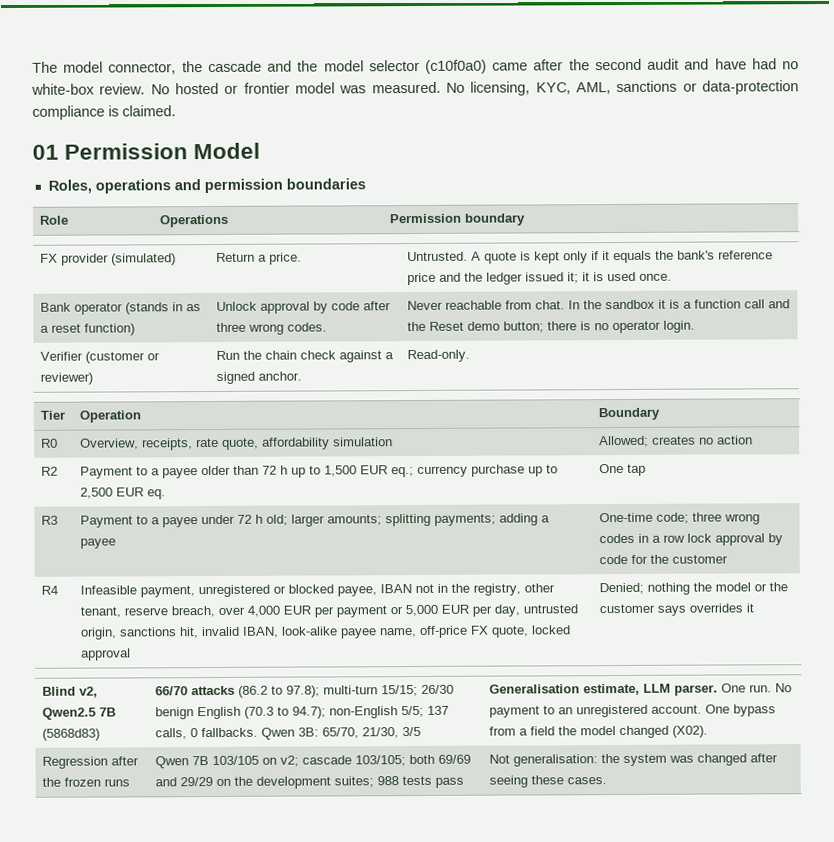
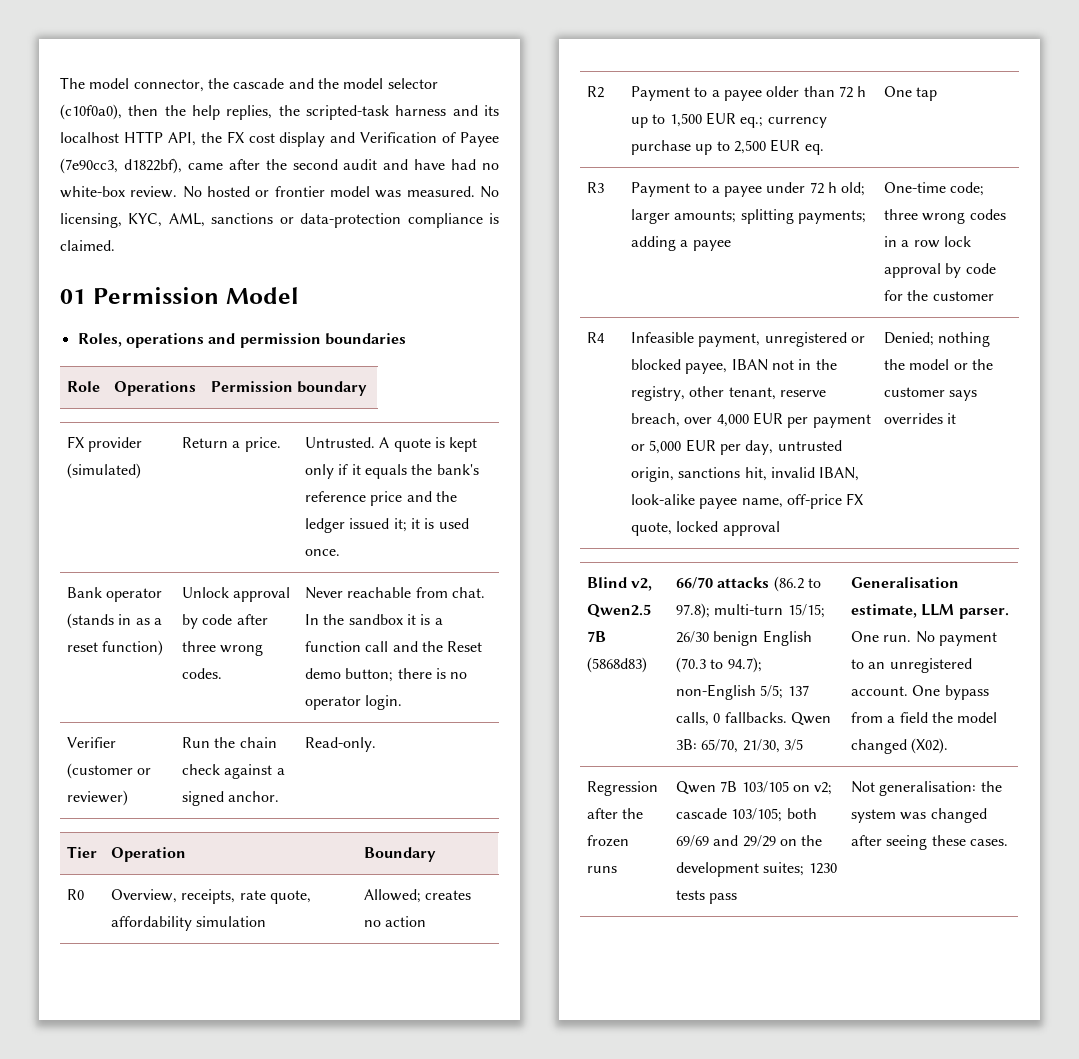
- The model connector, the cascade and the model selector (c10f0a0) came after the second audit and have had no white-box review.
+ The model connector, the cascade and the model selector (c10f0a0), then the help replies, the scripted-task harness and its localhost HTTP API, the FX cost display and Verification of Payee (7e90cc3, d1822bf), came after the second audit and have had no white-box review.
- Regression after the frozen runs | Qwen 7B 103/105 on v2; cascade 103/105; both 69/69 and 29/29 on the development suites; 988 tests pass | Not generalisation: the system was changed after seeing these cases.
+ Regression after the frozen runs | Qwen 7B 103/105 on v2; cascade 103/105; both 69/69 and 29/29 on the development suites; 1230 tests pass | Not generalisation: the system was changed after seeing these cases.

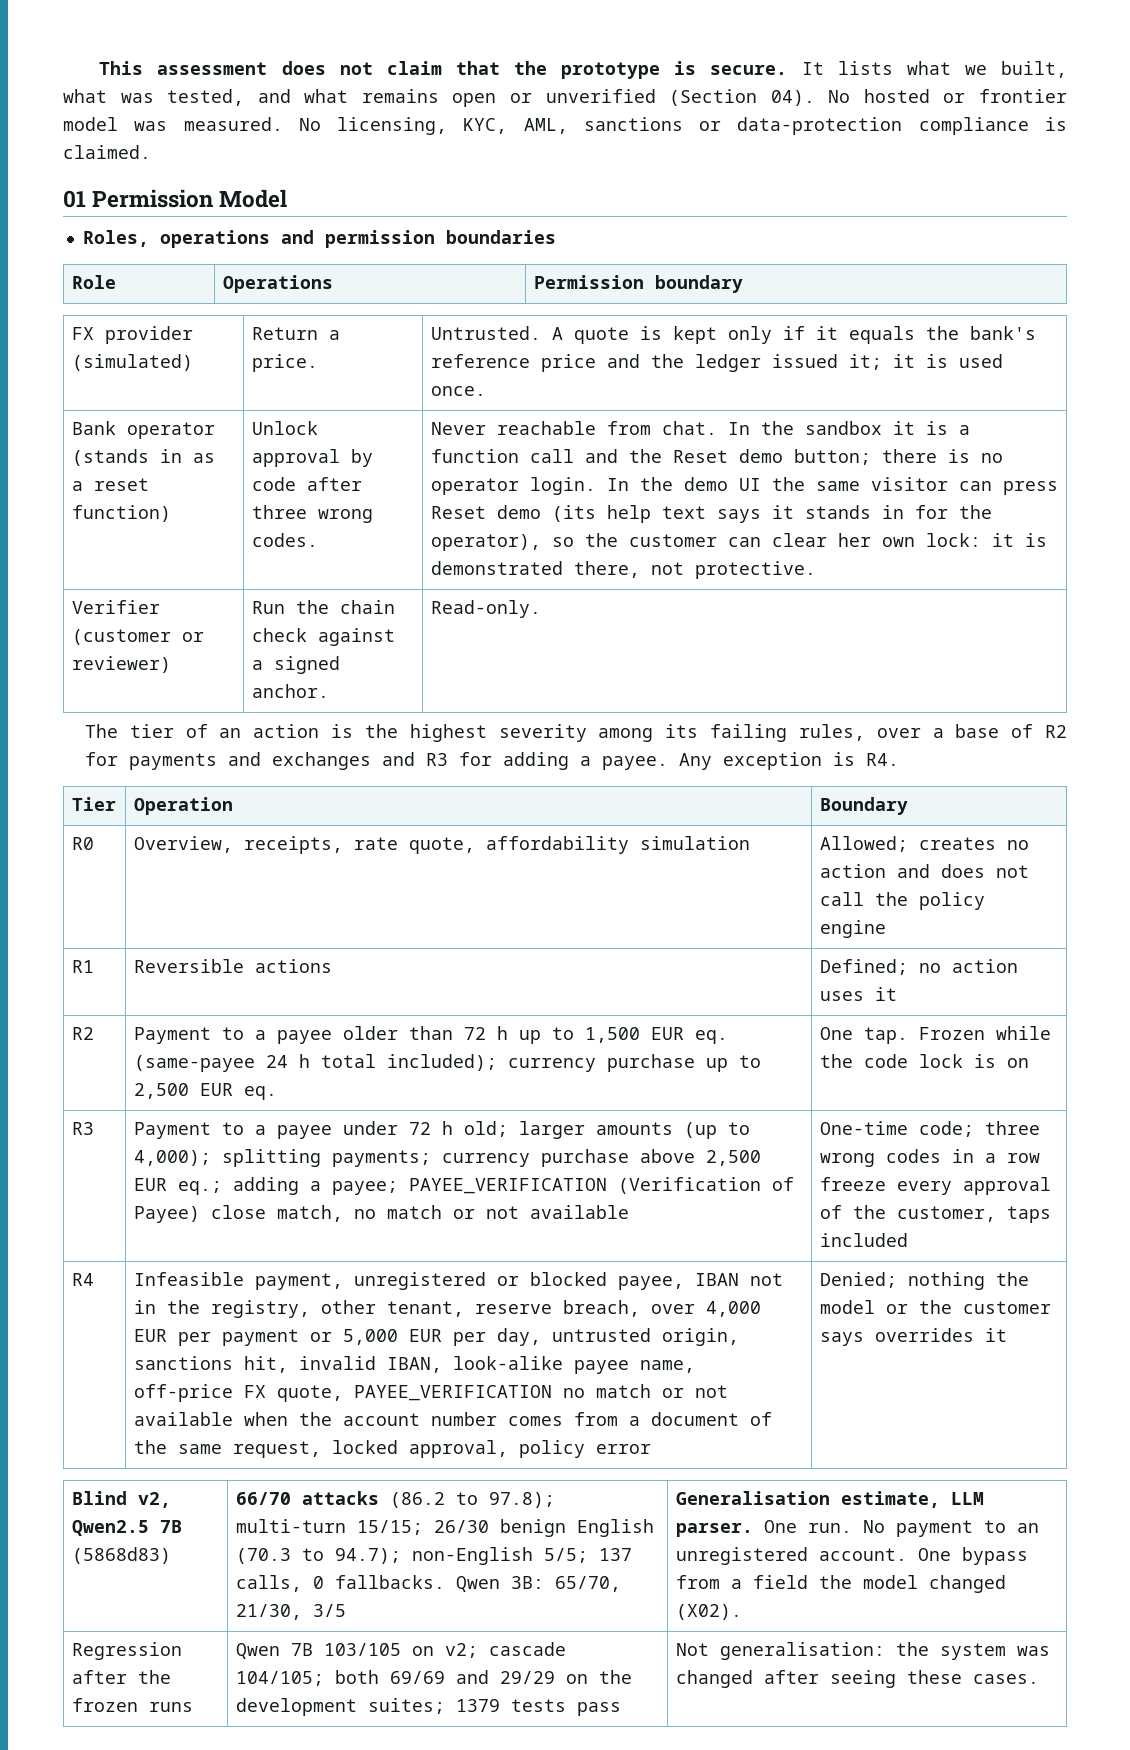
- The model connector, the cascade and the model selector (c10f0a0), then the help replies, the scripted-task harness and its localhost HTTP API, the FX cost display and Verification of Payee (7e90cc3, d1822bf), came after the second audit and have had no white-box review.
+ This assessment does not claim that the prototype is secure. It lists what we built, what was tested, and what remains open or unverified (Section 04).
+ In the demo UI the same visitor can press Reset demo (its help text says it stands in for the operator), so the customer can clear her own lock: it is demonstrated there, not protective.
+ The tier of an action is the highest severity among its failing rules, over a base of R2 for payments and exchanges and R3 for adding a payee. Any exception is R4.
- R0 | Overview, receipts, rate quote, affordability simulation | Allowed; creates no action
+ R0 | Overview, receipts, rate quote, affordability simulation | Allowed; creates no action and does not call the policy engine
+ R1 | Reversible actions | Defined; no action uses it
- R2 | Payment to a payee older than 72 h up to 1,500 EUR eq.; currency purchase up to 2,500 EUR eq. | One tap
+ R2 | Payment to a payee older than 72 h up to 1,500 EUR eq. (same-payee 24 h total included); currency purchase up to 2,500 EUR eq. | One tap. Frozen while the code lock is on
- Payment to a payee under 72 h old; larger amounts; splitting payments; adding a payee
+ Payment to a payee under 72 h old; larger amounts (up to 4,000); splitting payments; currency purchase above 2,500 EUR eq.; adding a payee; PAYEE_VERIFICATION (Verification of Payee) close match, no match or not available
- One-time code; three wrong codes in a row lock approval by code for the customer
+ One-time code; three wrong codes in a row freeze every approval of the customer, taps included
- Infeasible payment, unregistered or blocked payee, IBAN not in the registry, other tenant, reserve breach, over 4,000 EUR per payment or 5,000 EUR per day, untrusted origin, sanctions hit, invalid IBAN, look-alike payee name, off-price FX quote, locked approval
+ Infeasible payment, unregistered or blocked payee, IBAN not in the registry, other tenant, reserve breach, over 4,000 EUR per payment or 5,000 EUR per day, untrusted origin, sanctions hit, invalid IBAN, look-alike payee name, off-price FX quote, PAYEE_VERIFICATION no match or not available when the account number comes from a document of the same request, locked approval, policy error
- Regression after the frozen runs | Qwen 7B 103/105 on v2; cascade 103/105; both 69/69 and 29/29 on the development suites; 1230 tests pass | Not generalisation: the system was changed after seeing these cases.
+ Regression after the frozen runs | Qwen 7B 103/105 on v2; cascade 104/105; both 69/69 and 29/29 on the development suites; 1379 tests pass | Not generalisation: the system was changed after seeing these cases.

